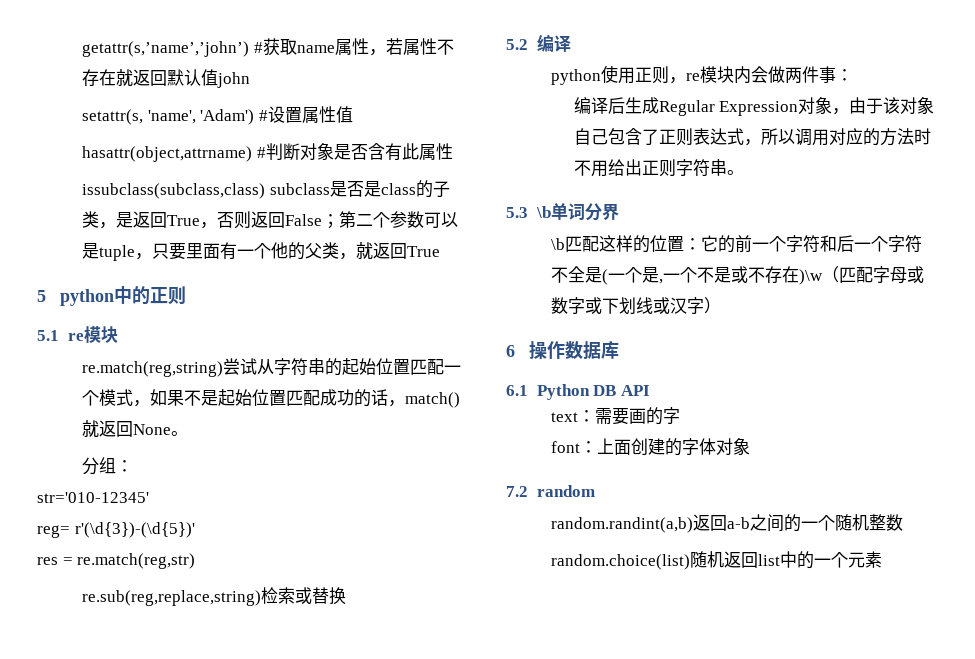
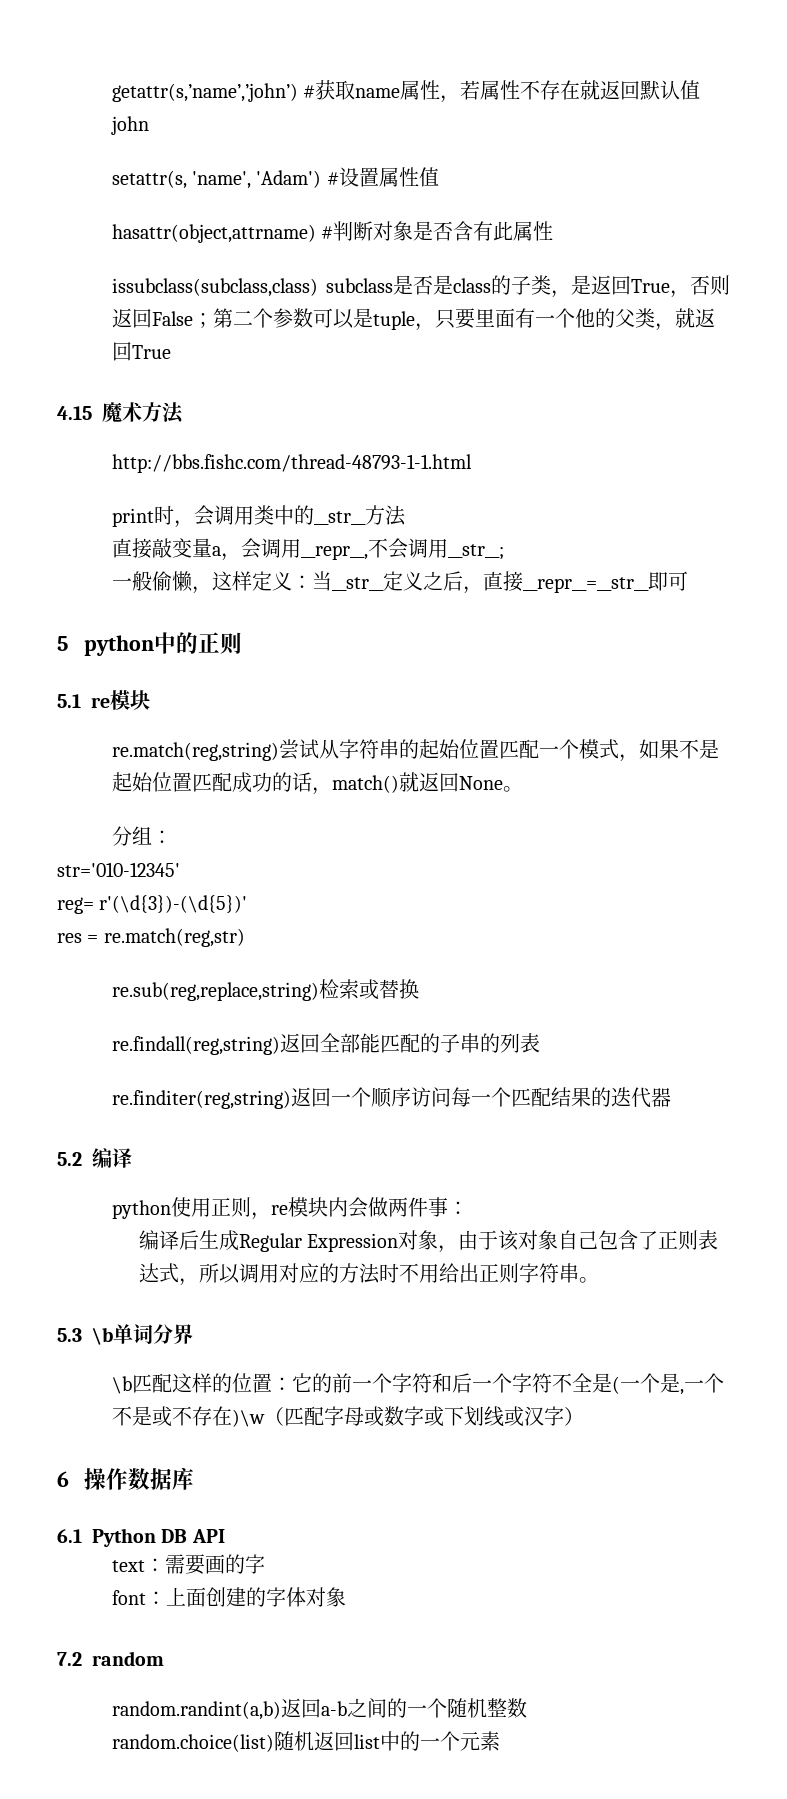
+ 4.15魔术方法
+ http://bbs.fishc.com/thread-48793-1-1.html
+ print时，会调用类中的__str__方法
+ 直接敲变量a，会调用__repr__,不会调用__str__;
+ 一般偷懒，这样定义：当__str__定义之后，直接__repr__=__str__即可
+ re.findall(reg,string)返回全部能匹配的子串的列表
+ re.finditer(reg,string)返回一个顺序访问每一个匹配结果的迭代器

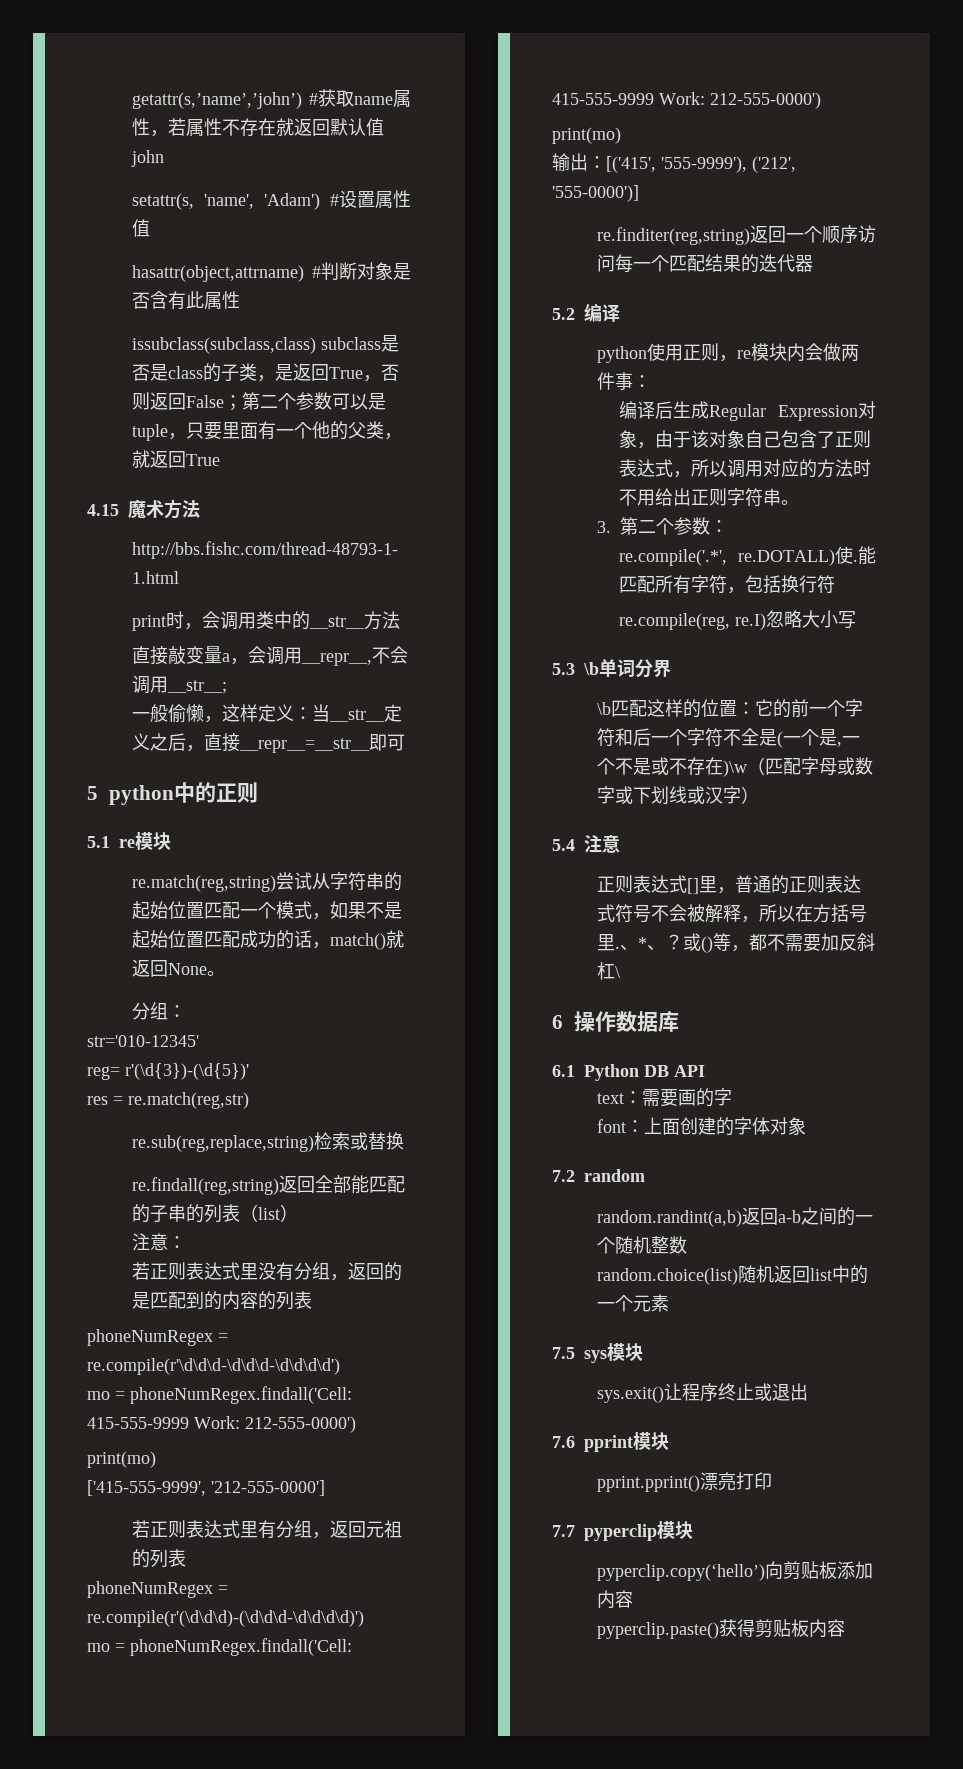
- re.findall(reg,string)返回全部能匹配的子串的列表
+ re.findall(reg,string)返回全部能匹配的子串的列表（list）
+ 注意：
+ 若正则表达式里没有分组，返回的是匹配到的内容的列表
+ phoneNumRegex = re.compile(r'\d\d\d-\d\d\d-\d\d\d\d')
+ mo = phoneNumRegex.findall('Cell: 415-555-9999 Work: 212-555-0000')
+ print(mo)
+ ['415-555-9999', '212-555-0000']
+ 若正则表达式里有分组，返回元祖的列表
+ phoneNumRegex = re.compile(r'(\d\d\d)-(\d\d\d-\d\d\d\d)')
+ mo = phoneNumRegex.findall('Cell: 415-555-9999 Work: 212-555-0000')
+ print(mo)
+ 输出：[('415', '555-9999'), ('212', '555-0000')]
+ 3.第二个参数：
+ re.compile('.*', re.DOTALL)使.能匹配所有字符，包括换行符
+ re.compile(reg, re.I)忽略大小写
+ 5.4注意
+ 正则表达式[]里，普通的正则表达式符号不会被解释，所以在方括号里.、*、？或()等，都不需要加反斜杠\
+ 7.5 sys模块
+ sys.exit()让程序终止或退出
+ 7.6 pprint模块
+ pprint.pprint()漂亮打印
+ 7.7 pyperclip模块
+ pyperclip.copy(‘hello’)向剪贴板添加内容
+ pyperclip.paste()获得剪贴板内容

